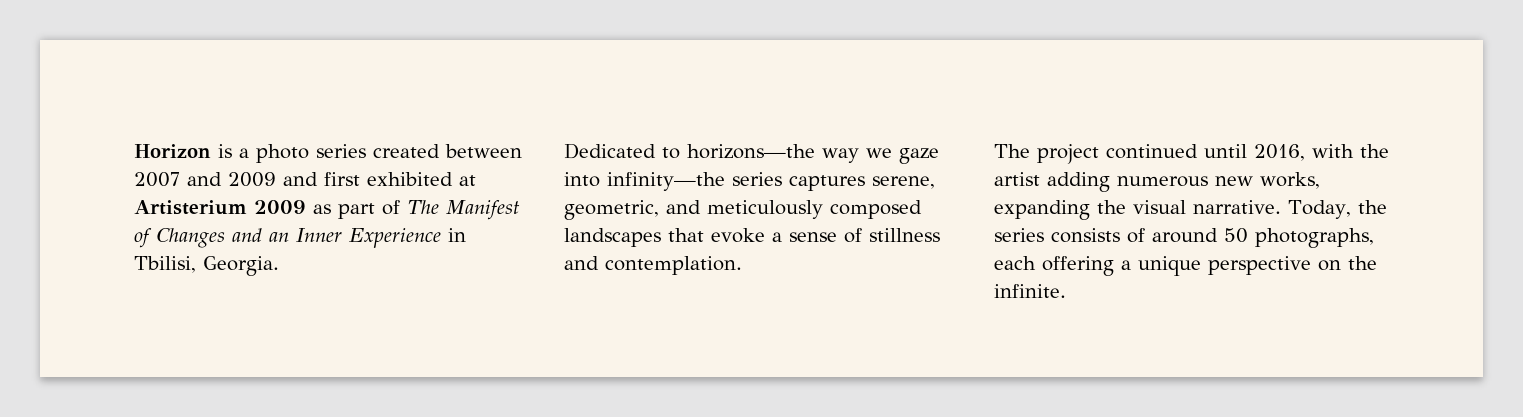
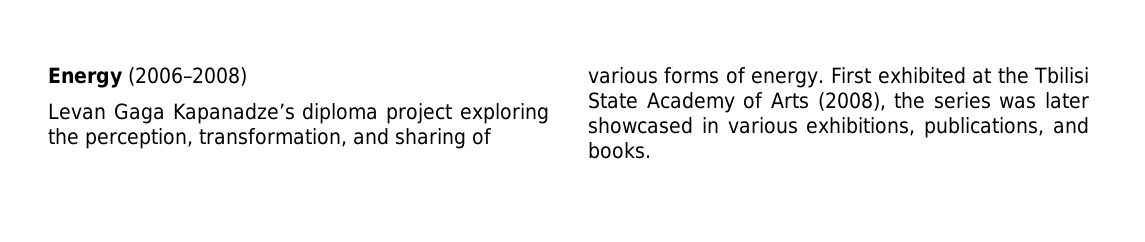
- Horizon is a photo series created between 2007 and 2009 and first exhibited at Artisterium 2009 as part of The Manifest of Changes and an Inner Experience in Tbilisi, Georgia.
- Dedicated to horizons—the way we gaze into infinity—the series captures serene, geometric, and meticulously composed landscapes that evoke a sense of stillness and contemplation.
- The project continued until 2016, with the artist adding numerous new works, expanding the visual narrative. Today, the series consists of around 50 photographs, each offering a unique perspective on the infinite.
+ Energy (2006–2008)
+ Levan Gaga Kapanadze’s diploma project exploring the perception, transformation, and sharing of various forms of energy. First exhibited at the Tbilisi State Academy of Arts (2008), the series was later showcased in various exhibitions, publications, and books.

